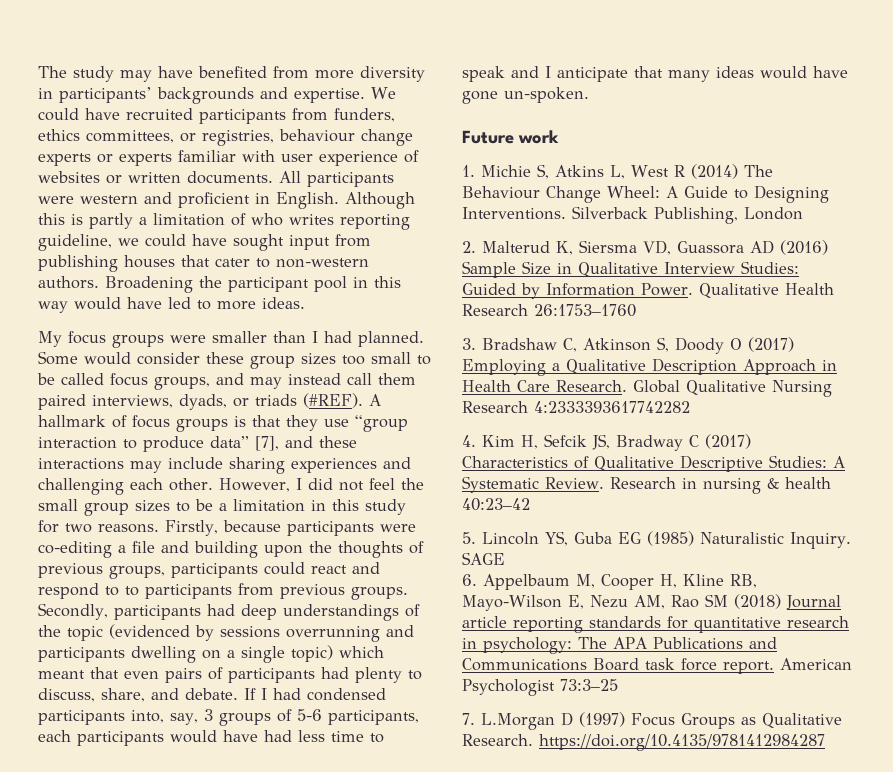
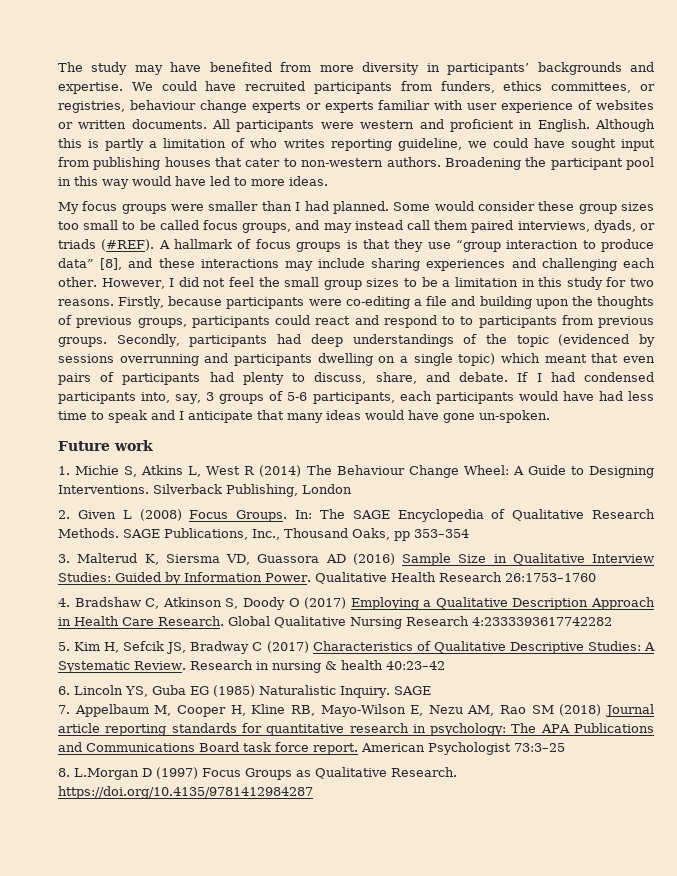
- A hallmark of focus groups is that they use “group interaction to produce data” [7], and these interactions may include sharing experiences and challenging each other.
+ A hallmark of focus groups is that they use “group interaction to produce data” [8], and these interactions may include sharing experiences and challenging each other.
- 2. Malterud K, Siersma VD, Guassora AD (2016) Sample Size in Qualitative Interview Studies: Guided by Information Power.
+ 2. Given L (2008) Focus Groups. In: The SAGE Encyclopedia of Qualitative Research Methods. SAGE Publications, Inc., Thousand Oaks, pp 353–354
+ 3. Malterud K, Siersma VD, Guassora AD (2016) Sample Size in Qualitative Interview Studies: Guided by Information Power.
- 3. Bradshaw C, Atkinson S, Doody O (2017) Employing a Qualitative Description Approach in Health Care Research.
+ 4. Bradshaw C, Atkinson S, Doody O (2017) Employing a Qualitative Description Approach in Health Care Research.
- 4. Kim H, Sefcik JS, Bradway C (2017) Characteristics of Qualitative Descriptive Studies: A Systematic Review.
+ 5. Kim H, Sefcik JS, Bradway C (2017) Characteristics of Qualitative Descriptive Studies: A Systematic Review.
- 5. Lincoln YS, Guba EG (1985) Naturalistic Inquiry.
+ 6. Lincoln YS, Guba EG (1985) Naturalistic Inquiry.
- 6. Appelbaum M, Cooper H, Kline RB, Mayo-Wilson E, Nezu AM, Rao SM (2018) Journal article reporting standards for quantitative research in psychology: The APA Publications and Communications Board task force report.
+ 7. Appelbaum M, Cooper H, Kline RB, Mayo-Wilson E, Nezu AM, Rao SM (2018) Journal article reporting standards for quantitative research in psychology: The APA Publications and Communications Board task force report.
- 7. L.Morgan D (1997) Focus Groups as Qualitative Research. https://doi.org/10.4135/9781412984287
+ 8. L.Morgan D (1997) Focus Groups as Qualitative Research. https://doi.org/10.4135/9781412984287

